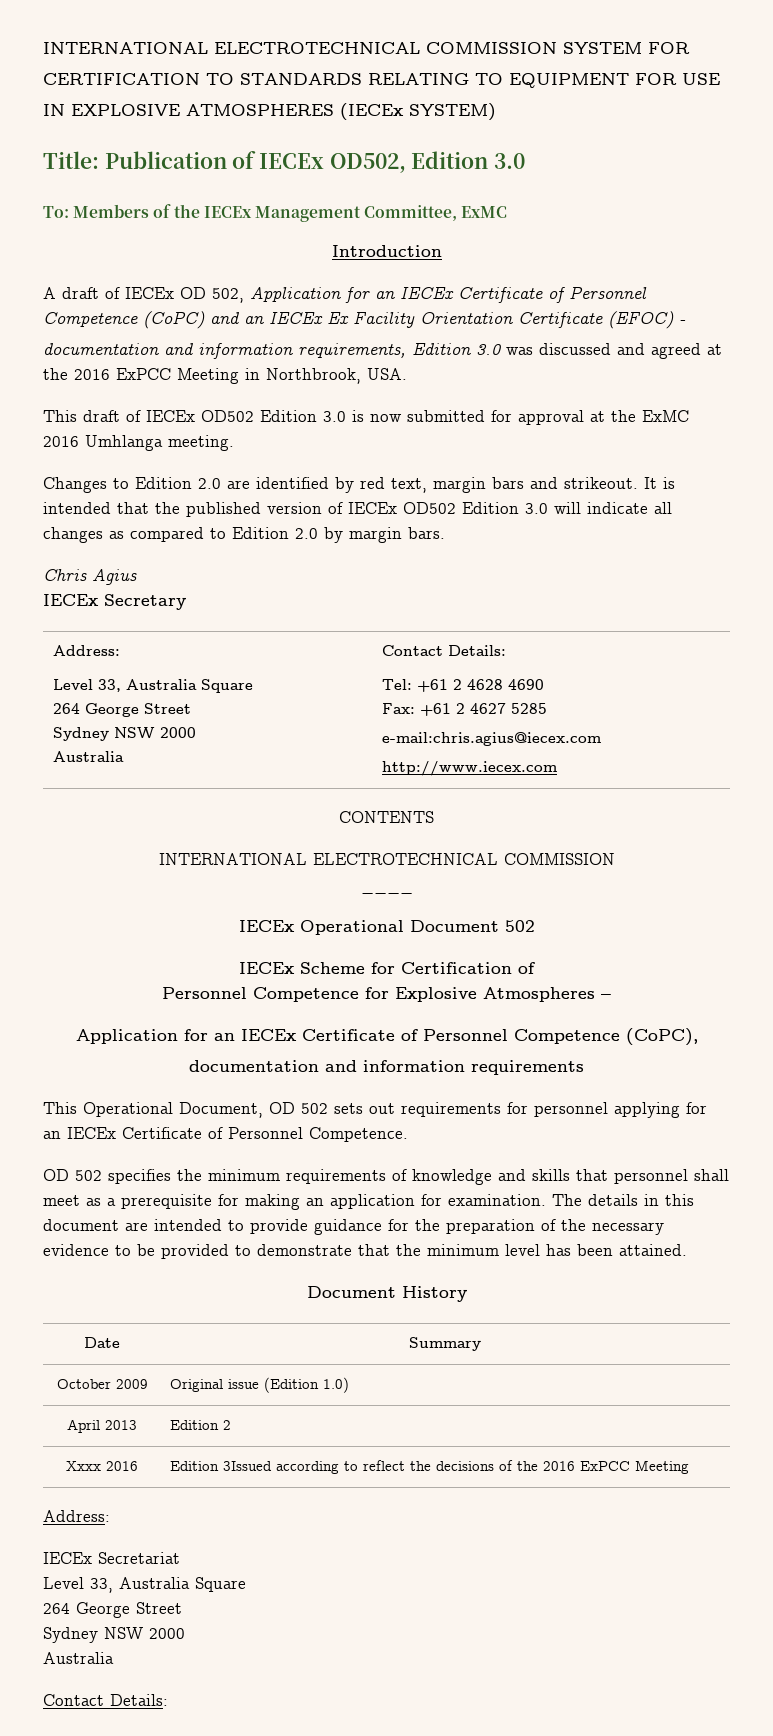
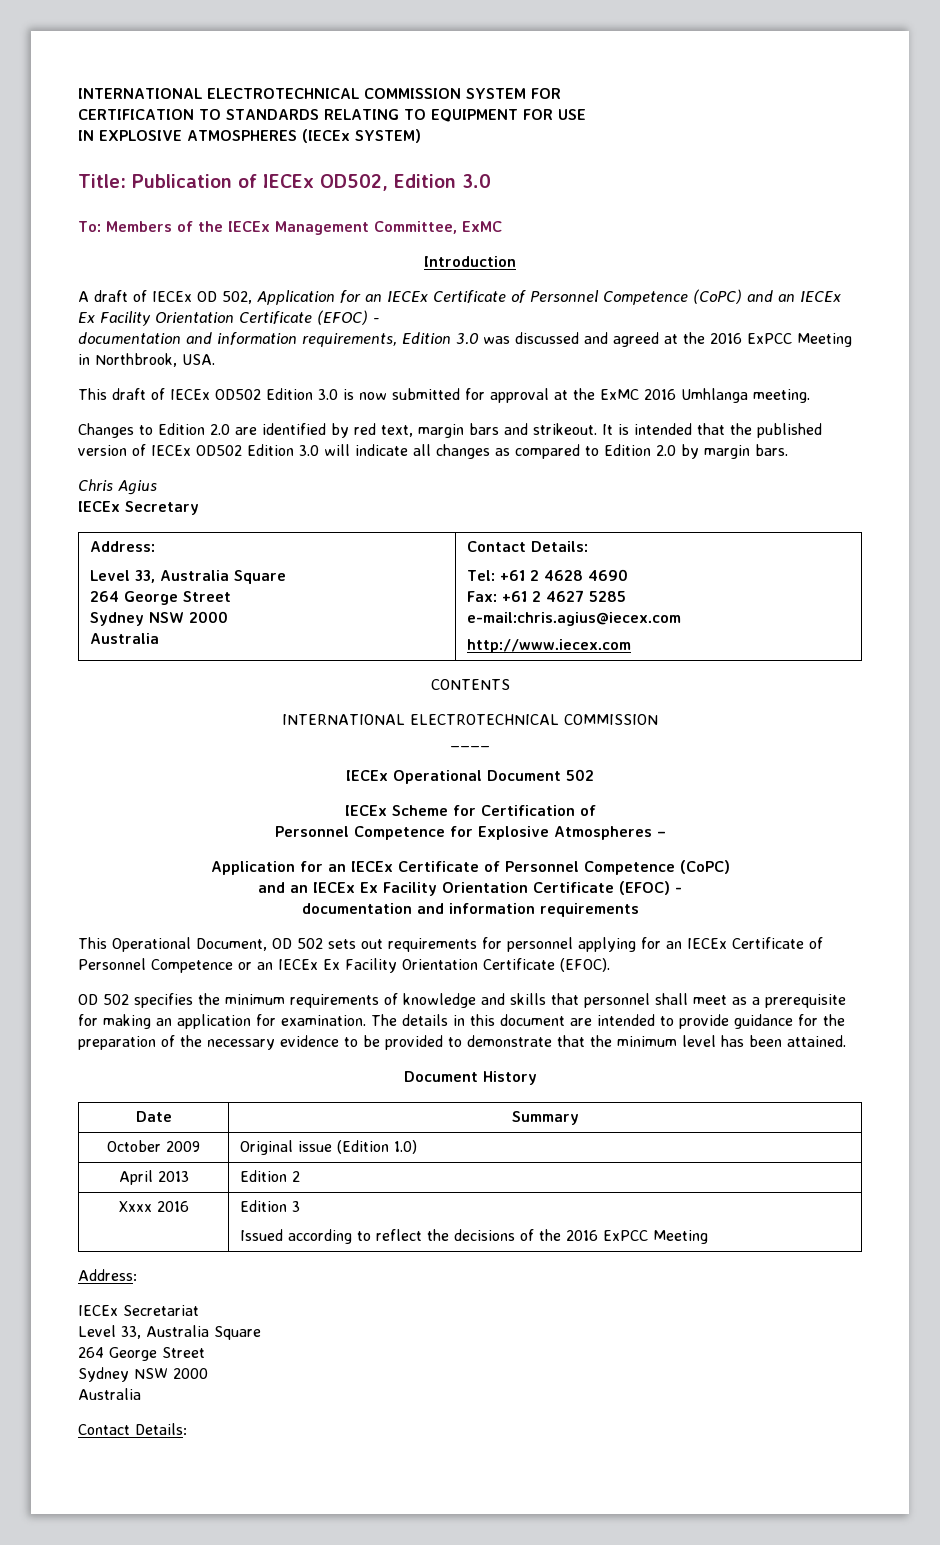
  Personnel Competence for Explosive Atmospheres –
- Application for an IECEx Certificate of Personnel Competence (CoPC),
+ Application for an IECEx Certificate of Personnel Competence (CoPC)
+ and an IECEx Ex Facility Orientation Certificate (EFOC) -
- This Operational Document, OD 502 sets out requirements for personnel applying for an IECEx Certificate of Personnel Competence.
+ This Operational Document, OD 502 sets out requirements for personnel applying for an IECEx Certificate of Personnel Competence or an IECEx Ex Facility Orientation Certificate (EFOC).
- Xxxx 2016 | Edition 3Issued according to reflect the decisions of the 2016 ExPCC Meeting
+ Xxxx 2016 | Edition 3
+ Issued according to reflect the decisions of the 2016 ExPCC Meeting

